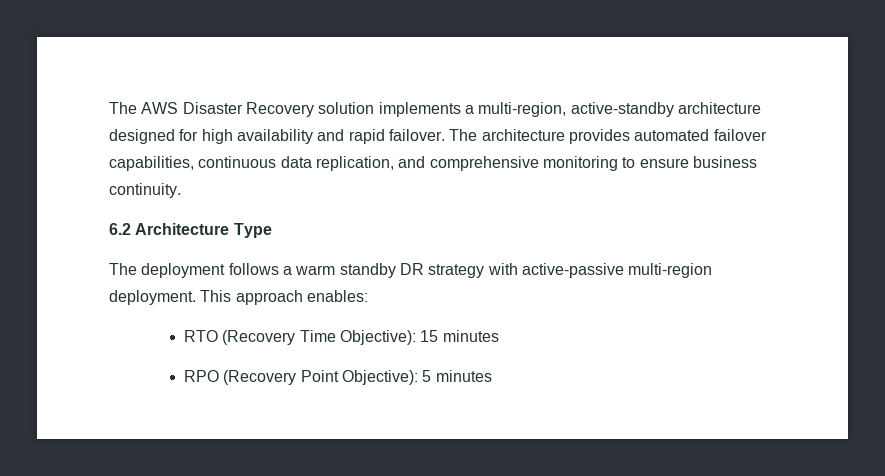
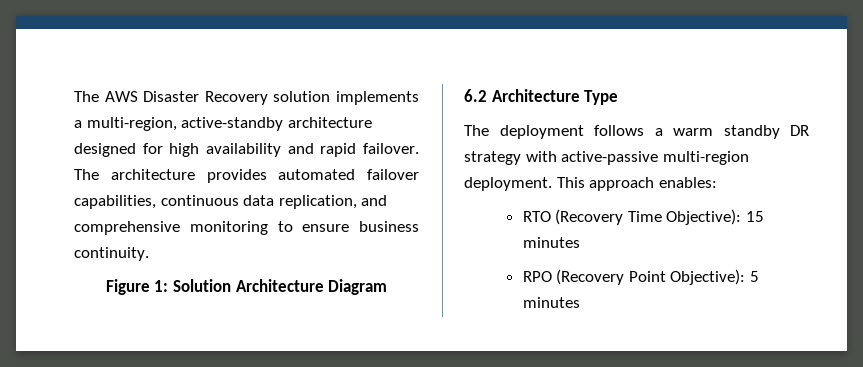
+ Figure 1: Solution Architecture Diagram

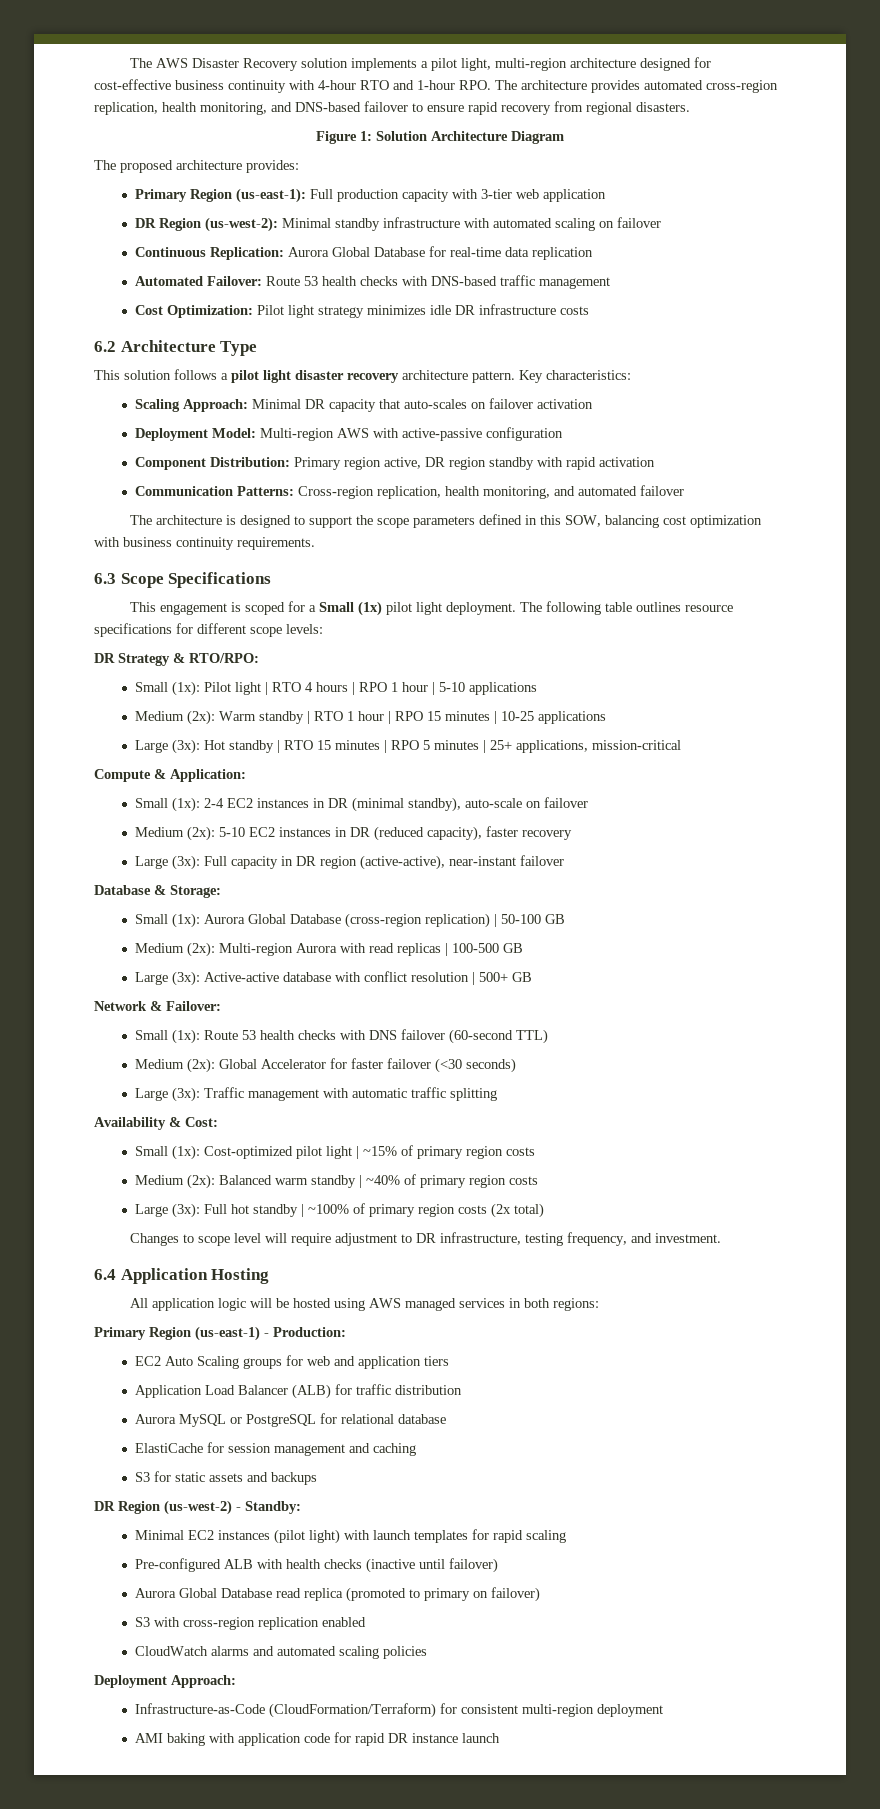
- The AWS Disaster Recovery solution implements a multi-region, active-standby architecture designed for high availability and rapid failover. The architecture provides automated failover capabilities, continuous data replication, and comprehensive monitoring to ensure business continuity.
+ The AWS Disaster Recovery solution implements a pilot light, multi-region architecture designed for cost-effective business continuity with 4-hour RTO and 1-hour RPO. The architecture provides automated cross-region replication, health monitoring, and DNS-based failover to ensure rapid recovery from regional disasters.
+ The proposed architecture provides:
+ Primary Region (us-east-1): Full production capacity with 3-tier web application
+ DR Region (us-west-2): Minimal standby infrastructure with automated scaling on failover
+ Continuous Replication: Aurora Global Database for real-time data replication
+ Automated Failover: Route 53 health checks with DNS-based traffic management
+ Cost Optimization: Pilot light strategy minimizes idle DR infrastructure costs
  6.2 Architecture Type
- The deployment follows a warm standby DR strategy with active-passive multi-region deployment. This approach enables:
- RTO (Recovery Time Objective): 15 minutes
- RPO (Recovery Point Objective): 5 minutes
+ This solution follows a pilot light disaster recovery architecture pattern. Key characteristics:
+ Scaling Approach: Minimal DR capacity that auto-scales on failover activation
+ Deployment Model: Multi-region AWS with active-passive configuration
+ Component Distribution: Primary region active, DR region standby with rapid activation
+ Communication Patterns: Cross-region replication, health monitoring, and automated failover
+ The architecture is designed to support the scope parameters defined in this SOW, balancing cost optimization with business continuity requirements.
+ 6.3 Scope Specifications
+ This engagement is scoped for a Small (1x) pilot light deployment. The following table outlines resource specifications for different scope levels:
+ DR Strategy & RTO/RPO:
+ Small (1x): Pilot light | RTO 4 hours | RPO 1 hour | 5-10 applications
+ Medium (2x): Warm standby | RTO 1 hour | RPO 15 minutes | 10-25 applications
+ Large (3x): Hot standby | RTO 15 minutes | RPO 5 minutes | 25+ applications, mission-critical
+ Compute & Application:
+ Small (1x): 2-4 EC2 instances in DR (minimal standby), auto-scale on failover
+ Medium (2x): 5-10 EC2 instances in DR (reduced capacity), faster recovery
+ Large (3x): Full capacity in DR region (active-active), near-instant failover
+ Database & Storage:
+ Small (1x): Aurora Global Database (cross-region replication) | 50-100 GB
+ Medium (2x): Multi-region Aurora with read replicas | 100-500 GB
+ Large (3x): Active-active database with conflict resolution | 500+ GB
+ Network & Failover:
+ Small (1x): Route 53 health checks with DNS failover (60-second TTL)
+ Medium (2x): Global Accelerator for faster failover (<30 seconds)
+ Large (3x): Traffic management with automatic traffic splitting
+ Availability & Cost:
+ Small (1x): Cost-optimized pilot light | ~15% of primary region costs
+ Medium (2x): Balanced warm standby | ~40% of primary region costs
+ Large (3x): Full hot standby | ~100% of primary region costs (2x total)
+ Changes to scope level will require adjustment to DR infrastructure, testing frequency, and investment.
+ 6.4 Application Hosting
+ All application logic will be hosted using AWS managed services in both regions:
+ Primary Region (us-east-1) - Production:
+ EC2 Auto Scaling groups for web and application tiers
+ Application Load Balancer (ALB) for traffic distribution
+ Aurora MySQL or PostgreSQL for relational database
+ ElastiCache for session management and caching
+ S3 for static assets and backups
+ DR Region (us-west-2) - Standby:
+ Minimal EC2 instances (pilot light) with launch templates for rapid scaling
+ Pre-configured ALB with health checks (inactive until failover)
+ Aurora Global Database read replica (promoted to primary on failover)
+ S3 with cross-region replication enabled
+ CloudWatch alarms and automated scaling policies
+ Deployment Approach:
+ Infrastructure-as-Code (CloudFormation/Terraform) for consistent multi-region deployment
+ AMI baking with application code for rapid DR instance launch

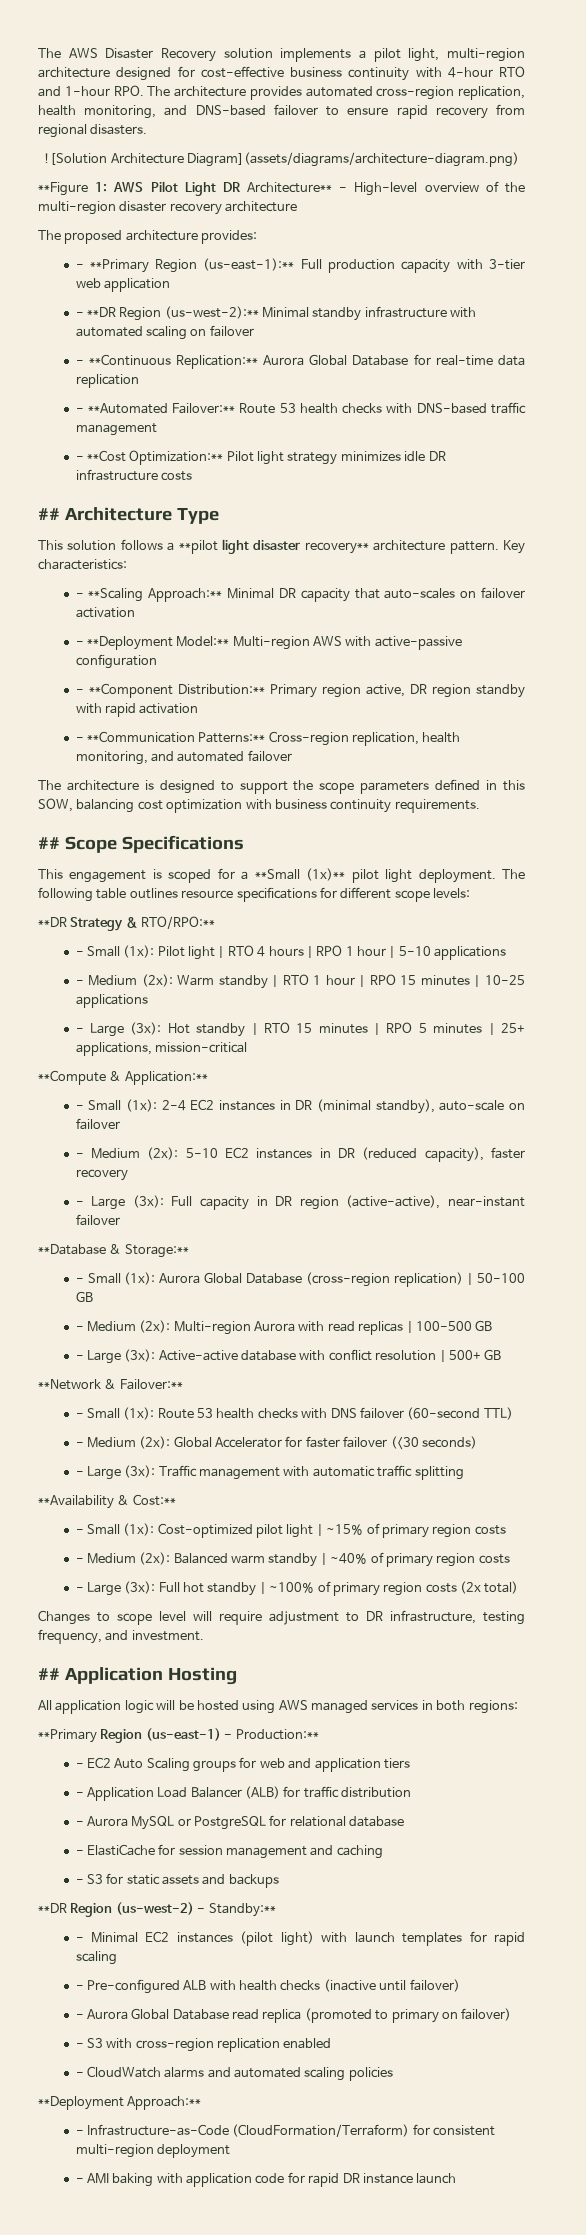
- Figure 1: Solution Architecture Diagram
+ ![Solution Architecture Diagram](assets/diagrams/architecture-diagram.png)
+ **Figure 1: AWS Pilot Light DR Architecture** - High-level overview of the multi-region disaster recovery architecture
- Primary Region (us-east-1): Full production capacity with 3-tier web application
+ - **Primary Region (us-east-1):** Full production capacity with 3-tier web application
- DR Region (us-west-2): Minimal standby infrastructure with automated scaling on failover
+ - **DR Region (us-west-2):** Minimal standby infrastructure with automated scaling on failover
- Continuous Replication: Aurora Global Database for real-time data replication
+ - **Continuous Replication:** Aurora Global Database for real-time data replication
- Automated Failover: Route 53 health checks with DNS-based traffic management
+ - **Automated Failover:** Route 53 health checks with DNS-based traffic management
- Cost Optimization: Pilot light strategy minimizes idle DR infrastructure costs
+ - **Cost Optimization:** Pilot light strategy minimizes idle DR infrastructure costs
- 6.2 Architecture Type
+ ## Architecture Type
- This solution follows a pilot light disaster recovery architecture pattern.
+ This solution follows a **pilot light disaster recovery** architecture pattern.
- Scaling Approach: Minimal DR capacity that auto-scales on failover activation
+ - **Scaling Approach:** Minimal DR capacity that auto-scales on failover activation
- Deployment Model: Multi-region AWS with active-passive configuration
+ - **Deployment Model:** Multi-region AWS with active-passive configuration
- Component Distribution: Primary region active, DR region standby with rapid activation
+ - **Component Distribution:** Primary region active, DR region standby with rapid activation
- Communication Patterns: Cross-region replication, health monitoring, and automated failover
+ - **Communication Patterns:** Cross-region replication, health monitoring, and automated failover
- 6.3 Scope Specifications
+ ## Scope Specifications
- This engagement is scoped for a Small (1x) pilot light deployment.
+ This engagement is scoped for a **Small (1x)** pilot light deployment.
- DR Strategy & RTO/RPO:
- Small (1x): Pilot light | RTO 4 hours | RPO 1 hour | 5-10 applications
+ **DR Strategy & RTO/RPO:**
+ - Small (1x): Pilot light | RTO 4 hours | RPO 1 hour | 5-10 applications
- Medium (2x): Warm standby | RTO 1 hour | RPO 15 minutes | 10-25 applications
+ - Medium (2x): Warm standby | RTO 1 hour | RPO 15 minutes | 10-25 applications
- Large (3x): Hot standby | RTO 15 minutes | RPO 5 minutes | 25+ applications, mission-critical
+ - Large (3x): Hot standby | RTO 15 minutes | RPO 5 minutes | 25+ applications, mission-critical
- Compute & Application:
- Small (1x): 2-4 EC2 instances in DR (minimal standby), auto-scale on failover
+ **Compute & Application:**
+ - Small (1x): 2-4 EC2 instances in DR (minimal standby), auto-scale on failover
- Medium (2x): 5-10 EC2 instances in DR (reduced capacity), faster recovery
+ - Medium (2x): 5-10 EC2 instances in DR (reduced capacity), faster recovery
- Large (3x): Full capacity in DR region (active-active), near-instant failover
+ - Large (3x): Full capacity in DR region (active-active), near-instant failover
- Database & Storage:
- Small (1x): Aurora Global Database (cross-region replication) | 50-100 GB
+ **Database & Storage:**
+ - Small (1x): Aurora Global Database (cross-region replication) | 50-100 GB
- Medium (2x): Multi-region Aurora with read replicas | 100-500 GB
+ - Medium (2x): Multi-region Aurora with read replicas | 100-500 GB
- Large (3x): Active-active database with conflict resolution | 500+ GB
+ - Large (3x): Active-active database with conflict resolution | 500+ GB
- Network & Failover:
- Small (1x): Route 53 health checks with DNS failover (60-second TTL)
+ **Network & Failover:**
+ - Small (1x): Route 53 health checks with DNS failover (60-second TTL)
- Medium (2x): Global Accelerator for faster failover (<30 seconds)
+ - Medium (2x): Global Accelerator for faster failover (<30 seconds)
- Large (3x): Traffic management with automatic traffic splitting
+ - Large (3x): Traffic management with automatic traffic splitting
- Availability & Cost:
- Small (1x): Cost-optimized pilot light | ~15% of primary region costs
+ **Availability & Cost:**
+ - Small (1x): Cost-optimized pilot light | ~15% of primary region costs
- Medium (2x): Balanced warm standby | ~40% of primary region costs
+ - Medium (2x): Balanced warm standby | ~40% of primary region costs
- Large (3x): Full hot standby | ~100% of primary region costs (2x total)
+ - Large (3x): Full hot standby | ~100% of primary region costs (2x total)
- 6.4 Application Hosting
+ ## Application Hosting
- Primary Region (us-east-1) - Production:
- EC2 Auto Scaling groups for web and application tiers
+ **Primary Region (us-east-1) - Production:**
+ - EC2 Auto Scaling groups for web and application tiers
- Application Load Balancer (ALB) for traffic distribution
+ - Application Load Balancer (ALB) for traffic distribution
- Aurora MySQL or PostgreSQL for relational database
+ - Aurora MySQL or PostgreSQL for relational database
- ElastiCache for session management and caching
+ - ElastiCache for session management and caching
- S3 for static assets and backups
+ - S3 for static assets and backups
- DR Region (us-west-2) - Standby:
- Minimal EC2 instances (pilot light) with launch templates for rapid scaling
+ **DR Region (us-west-2) - Standby:**
+ - Minimal EC2 instances (pilot light) with launch templates for rapid scaling
- Pre-configured ALB with health checks (inactive until failover)
+ - Pre-configured ALB with health checks (inactive until failover)
- Aurora Global Database read replica (promoted to primary on failover)
+ - Aurora Global Database read replica (promoted to primary on failover)
- S3 with cross-region replication enabled
+ - S3 with cross-region replication enabled
- CloudWatch alarms and automated scaling policies
+ - CloudWatch alarms and automated scaling policies
- Deployment Approach:
- Infrastructure-as-Code (CloudFormation/Terraform) for consistent multi-region deployment
+ **Deployment Approach:**
+ - Infrastructure-as-Code (CloudFormation/Terraform) for consistent multi-region deployment
- AMI baking with application code for rapid DR instance launch
+ - AMI baking with application code for rapid DR instance launch

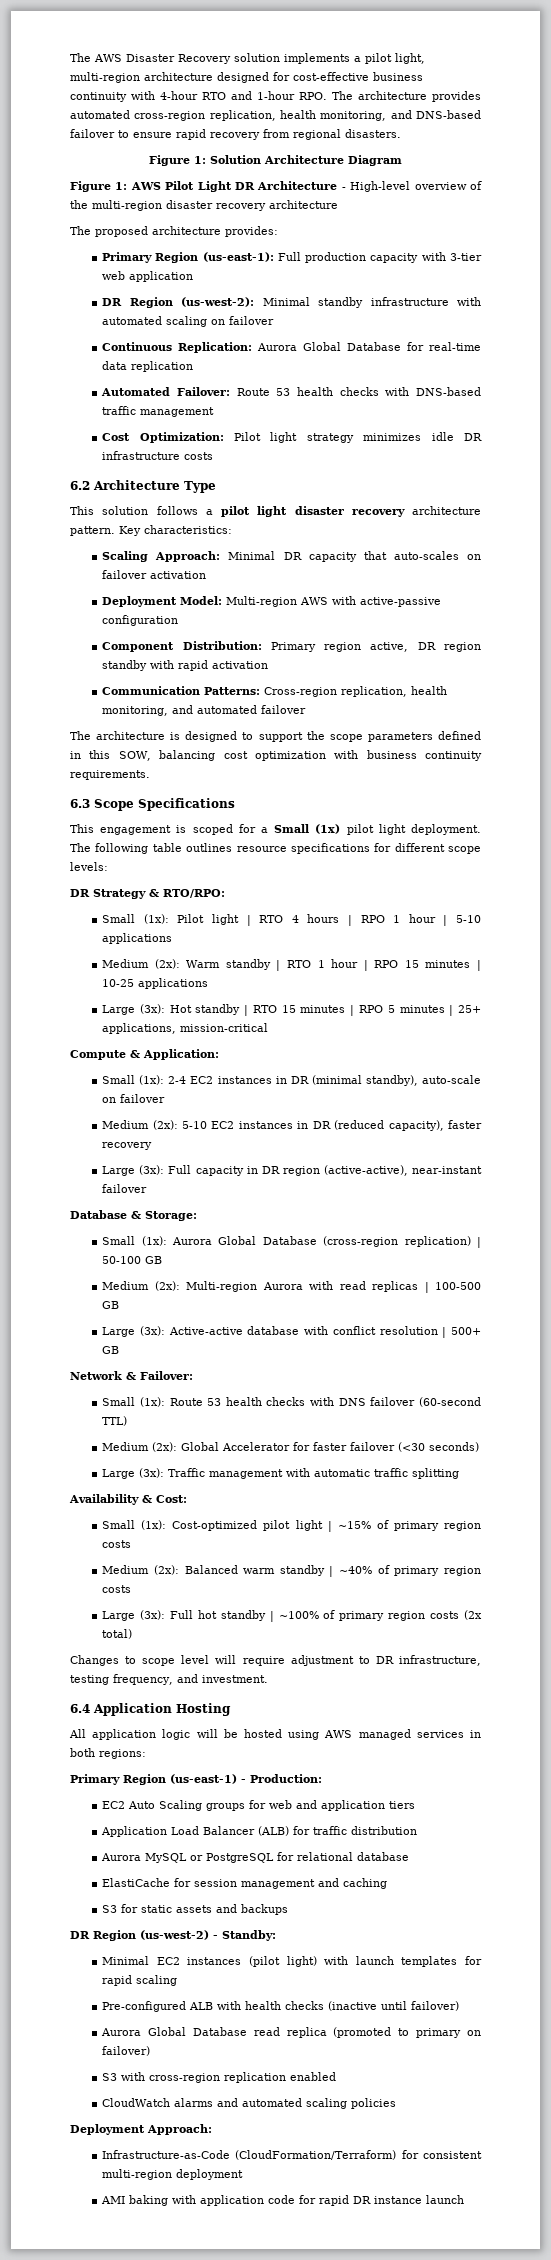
- ![Solution Architecture Diagram](assets/diagrams/architecture-diagram.png)
- **Figure 1: AWS Pilot Light DR Architecture** - High-level overview of the multi-region disaster recovery architecture
+ Figure 1: Solution Architecture Diagram
+ Figure 1: AWS Pilot Light DR Architecture - High-level overview of the multi-region disaster recovery architecture
- - **Primary Region (us-east-1):** Full production capacity with 3-tier web application
+ Primary Region (us-east-1): Full production capacity with 3-tier web application
- - **DR Region (us-west-2):** Minimal standby infrastructure with automated scaling on failover
+ DR Region (us-west-2): Minimal standby infrastructure with automated scaling on failover
- - **Continuous Replication:** Aurora Global Database for real-time data replication
+ Continuous Replication: Aurora Global Database for real-time data replication
- - **Automated Failover:** Route 53 health checks with DNS-based traffic management
+ Automated Failover: Route 53 health checks with DNS-based traffic management
- - **Cost Optimization:** Pilot light strategy minimizes idle DR infrastructure costs
+ Cost Optimization: Pilot light strategy minimizes idle DR infrastructure costs
- ## Architecture Type
+ 6.2 Architecture Type
- This solution follows a **pilot light disaster recovery** architecture pattern.
+ This solution follows a pilot light disaster recovery architecture pattern.
- - **Scaling Approach:** Minimal DR capacity that auto-scales on failover activation
+ Scaling Approach: Minimal DR capacity that auto-scales on failover activation
- - **Deployment Model:** Multi-region AWS with active-passive configuration
+ Deployment Model: Multi-region AWS with active-passive configuration
- - **Component Distribution:** Primary region active, DR region standby with rapid activation
+ Component Distribution: Primary region active, DR region standby with rapid activation
- - **Communication Patterns:** Cross-region replication, health monitoring, and automated failover
+ Communication Patterns: Cross-region replication, health monitoring, and automated failover
- ## Scope Specifications
+ 6.3 Scope Specifications
- This engagement is scoped for a **Small (1x)** pilot light deployment.
+ This engagement is scoped for a Small (1x) pilot light deployment.
- **DR Strategy & RTO/RPO:**
- - Small (1x): Pilot light | RTO 4 hours | RPO 1 hour | 5-10 applications
+ DR Strategy & RTO/RPO:
+ Small (1x): Pilot light | RTO 4 hours | RPO 1 hour | 5-10 applications
- - Medium (2x): Warm standby | RTO 1 hour | RPO 15 minutes | 10-25 applications
+ Medium (2x): Warm standby | RTO 1 hour | RPO 15 minutes | 10-25 applications
- - Large (3x): Hot standby | RTO 15 minutes | RPO 5 minutes | 25+ applications, mission-critical
+ Large (3x): Hot standby | RTO 15 minutes | RPO 5 minutes | 25+ applications, mission-critical
- **Compute & Application:**
- - Small (1x): 2-4 EC2 instances in DR (minimal standby), auto-scale on failover
+ Compute & Application:
+ Small (1x): 2-4 EC2 instances in DR (minimal standby), auto-scale on failover
- - Medium (2x): 5-10 EC2 instances in DR (reduced capacity), faster recovery
+ Medium (2x): 5-10 EC2 instances in DR (reduced capacity), faster recovery
- - Large (3x): Full capacity in DR region (active-active), near-instant failover
+ Large (3x): Full capacity in DR region (active-active), near-instant failover
- **Database & Storage:**
- - Small (1x): Aurora Global Database (cross-region replication) | 50-100 GB
+ Database & Storage:
+ Small (1x): Aurora Global Database (cross-region replication) | 50-100 GB
- - Medium (2x): Multi-region Aurora with read replicas | 100-500 GB
+ Medium (2x): Multi-region Aurora with read replicas | 100-500 GB
- - Large (3x): Active-active database with conflict resolution | 500+ GB
+ Large (3x): Active-active database with conflict resolution | 500+ GB
- **Network & Failover:**
- - Small (1x): Route 53 health checks with DNS failover (60-second TTL)
+ Network & Failover:
+ Small (1x): Route 53 health checks with DNS failover (60-second TTL)
- - Medium (2x): Global Accelerator for faster failover (<30 seconds)
+ Medium (2x): Global Accelerator for faster failover (<30 seconds)
- - Large (3x): Traffic management with automatic traffic splitting
+ Large (3x): Traffic management with automatic traffic splitting
- **Availability & Cost:**
- - Small (1x): Cost-optimized pilot light | ~15% of primary region costs
+ Availability & Cost:
+ Small (1x): Cost-optimized pilot light | ~15% of primary region costs
- - Medium (2x): Balanced warm standby | ~40% of primary region costs
+ Medium (2x): Balanced warm standby | ~40% of primary region costs
- - Large (3x): Full hot standby | ~100% of primary region costs (2x total)
+ Large (3x): Full hot standby | ~100% of primary region costs (2x total)
- ## Application Hosting
+ 6.4 Application Hosting
- **Primary Region (us-east-1) - Production:**
- - EC2 Auto Scaling groups for web and application tiers
+ Primary Region (us-east-1) - Production:
+ EC2 Auto Scaling groups for web and application tiers
- - Application Load Balancer (ALB) for traffic distribution
+ Application Load Balancer (ALB) for traffic distribution
- - Aurora MySQL or PostgreSQL for relational database
+ Aurora MySQL or PostgreSQL for relational database
- - ElastiCache for session management and caching
+ ElastiCache for session management and caching
- - S3 for static assets and backups
+ S3 for static assets and backups
- **DR Region (us-west-2) - Standby:**
- - Minimal EC2 instances (pilot light) with launch templates for rapid scaling
+ DR Region (us-west-2) - Standby:
+ Minimal EC2 instances (pilot light) with launch templates for rapid scaling
- - Pre-configured ALB with health checks (inactive until failover)
+ Pre-configured ALB with health checks (inactive until failover)
- - Aurora Global Database read replica (promoted to primary on failover)
+ Aurora Global Database read replica (promoted to primary on failover)
- - S3 with cross-region replication enabled
+ S3 with cross-region replication enabled
- - CloudWatch alarms and automated scaling policies
+ CloudWatch alarms and automated scaling policies
- **Deployment Approach:**
- - Infrastructure-as-Code (CloudFormation/Terraform) for consistent multi-region deployment
+ Deployment Approach:
+ Infrastructure-as-Code (CloudFormation/Terraform) for consistent multi-region deployment
- - AMI baking with application code for rapid DR instance launch
+ AMI baking with application code for rapid DR instance launch

